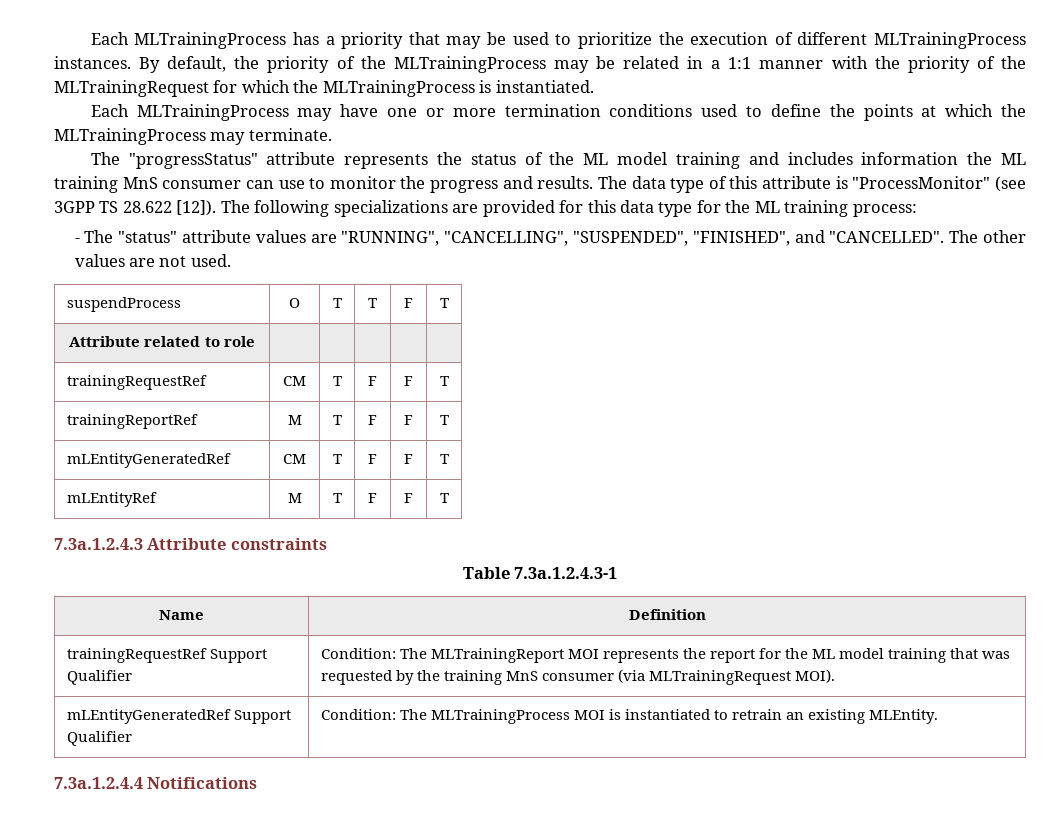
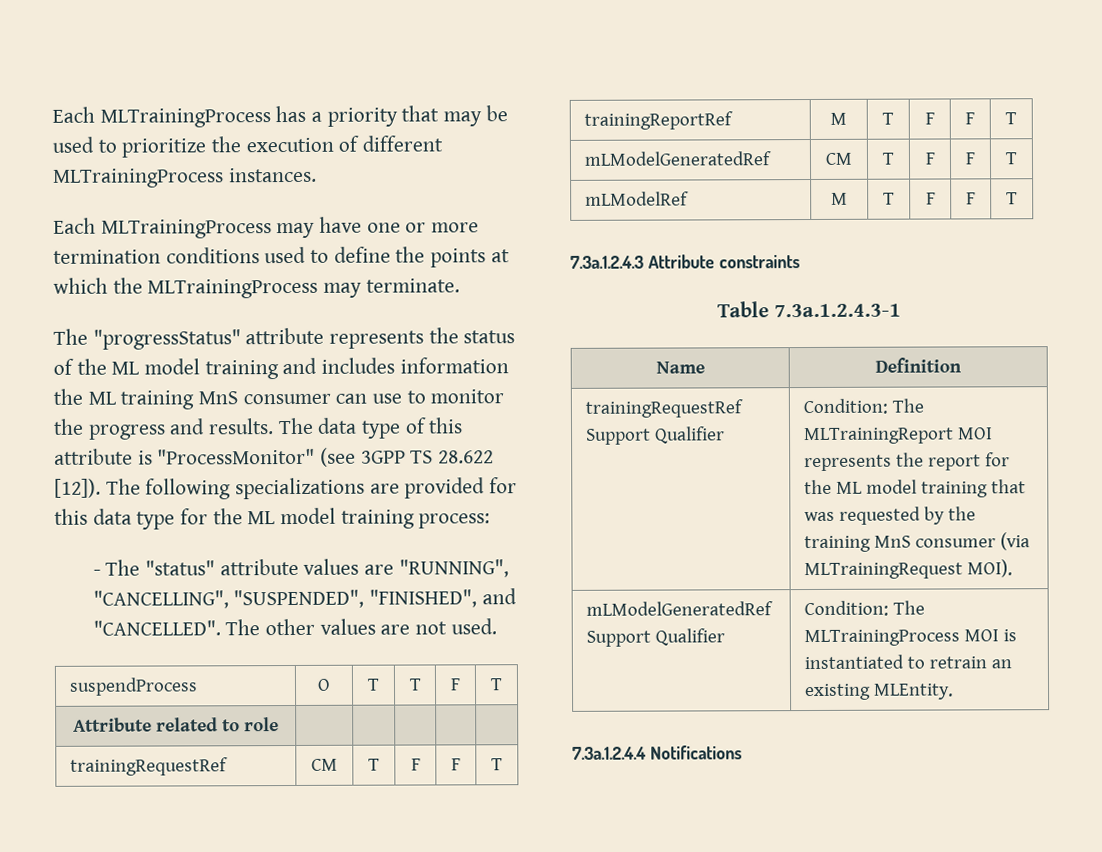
- By default, the priority of the MLTrainingProcess may be related in a 1:1 manner with the priority of the MLTrainingRequest for which the MLTrainingProcess is instantiated.
- The following specializations are provided for this data type for the ML training process:
+ The following specializations are provided for this data type for the ML model training process:
- mLEntityGeneratedRef | CM | T | F | F | T
- mLEntityRef | M | T | F | F | T
+ mLModelGeneratedRef | CM | T | F | F | T
+ mLModelRef | M | T | F | F | T
- mLEntityGeneratedRef Support Qualifier | Condition: The MLTrainingProcess MOI is instantiated to retrain an existing MLEntity.
+ mLModelGeneratedRef Support Qualifier | Condition: The MLTrainingProcess MOI is instantiated to retrain an existing MLEntity.

